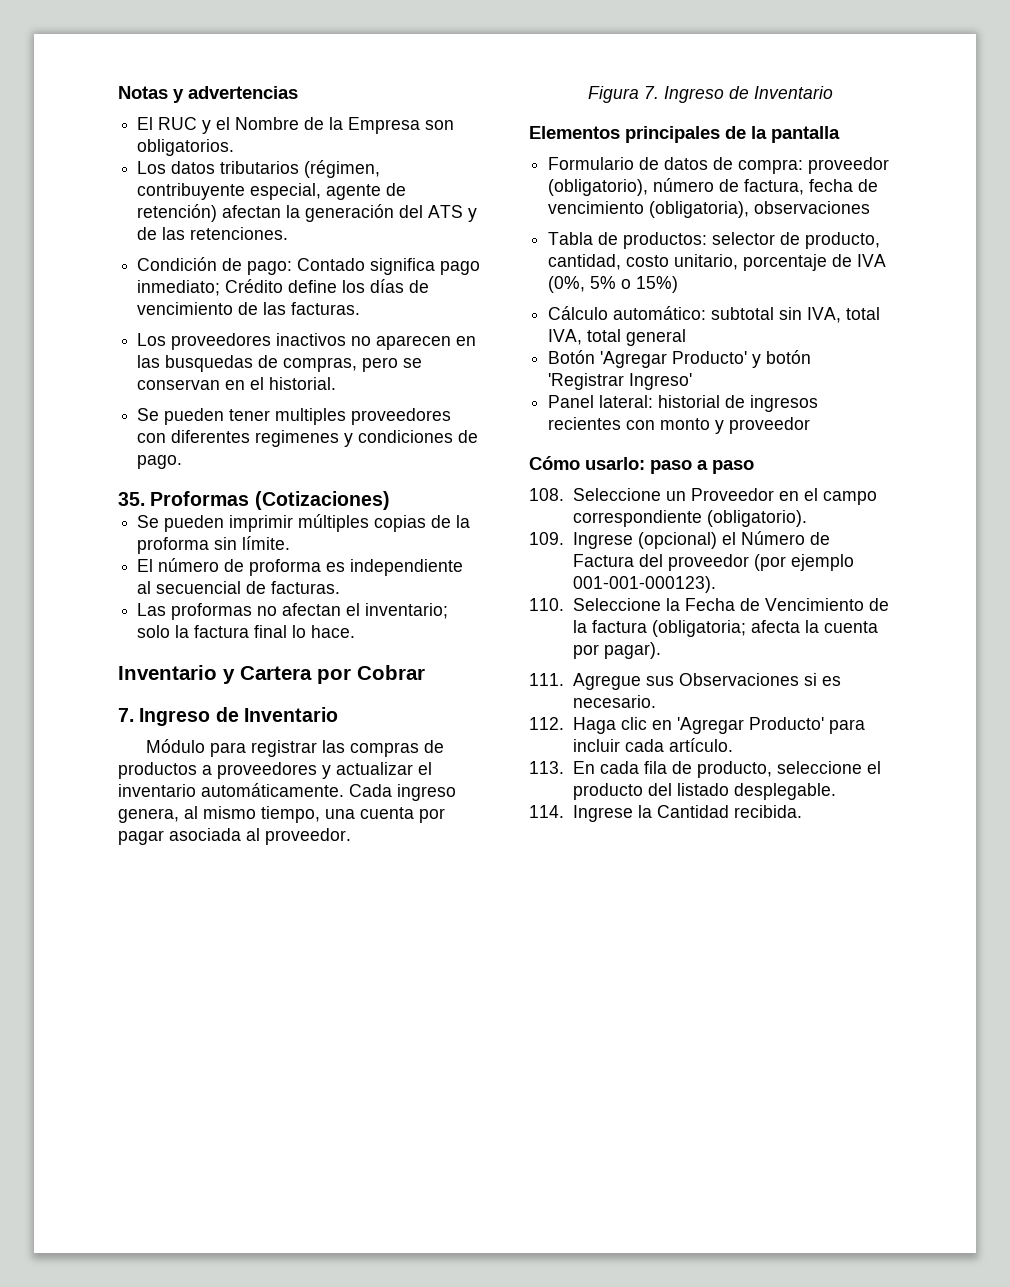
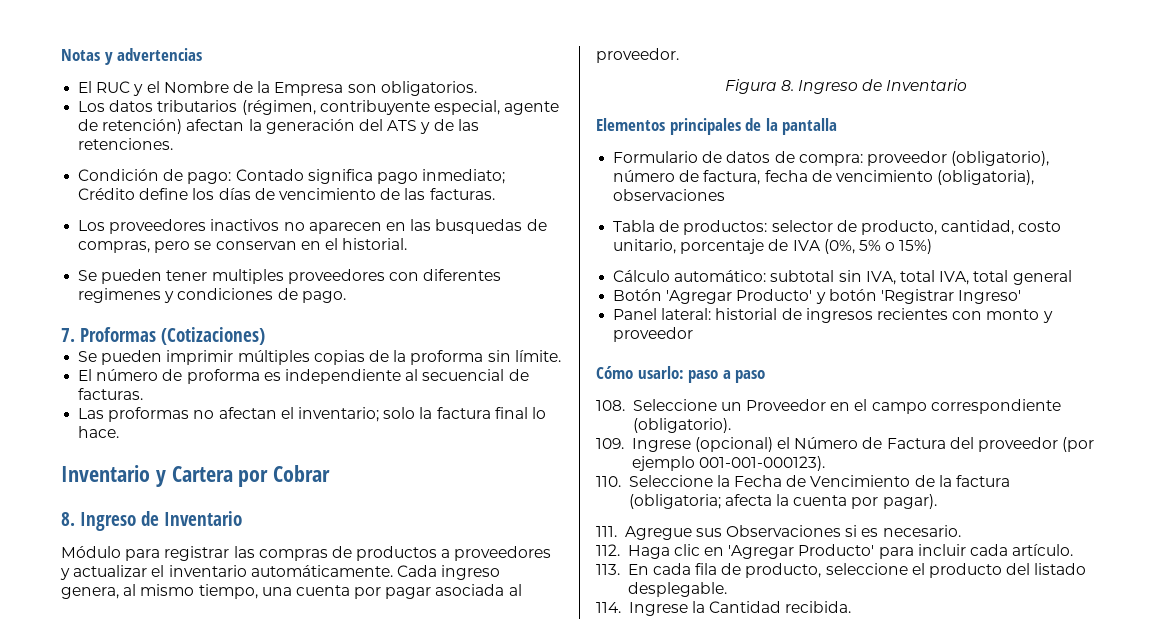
- 35. Proformas (Cotizaciones)
+ 7. Proformas (Cotizaciones)
  Inventario y Cartera por Cobrar
- 7. Ingreso de Inventario
+ 8. Ingreso de Inventario
- Figura 7. Ingreso de Inventario
+ Figura 8. Ingreso de Inventario

